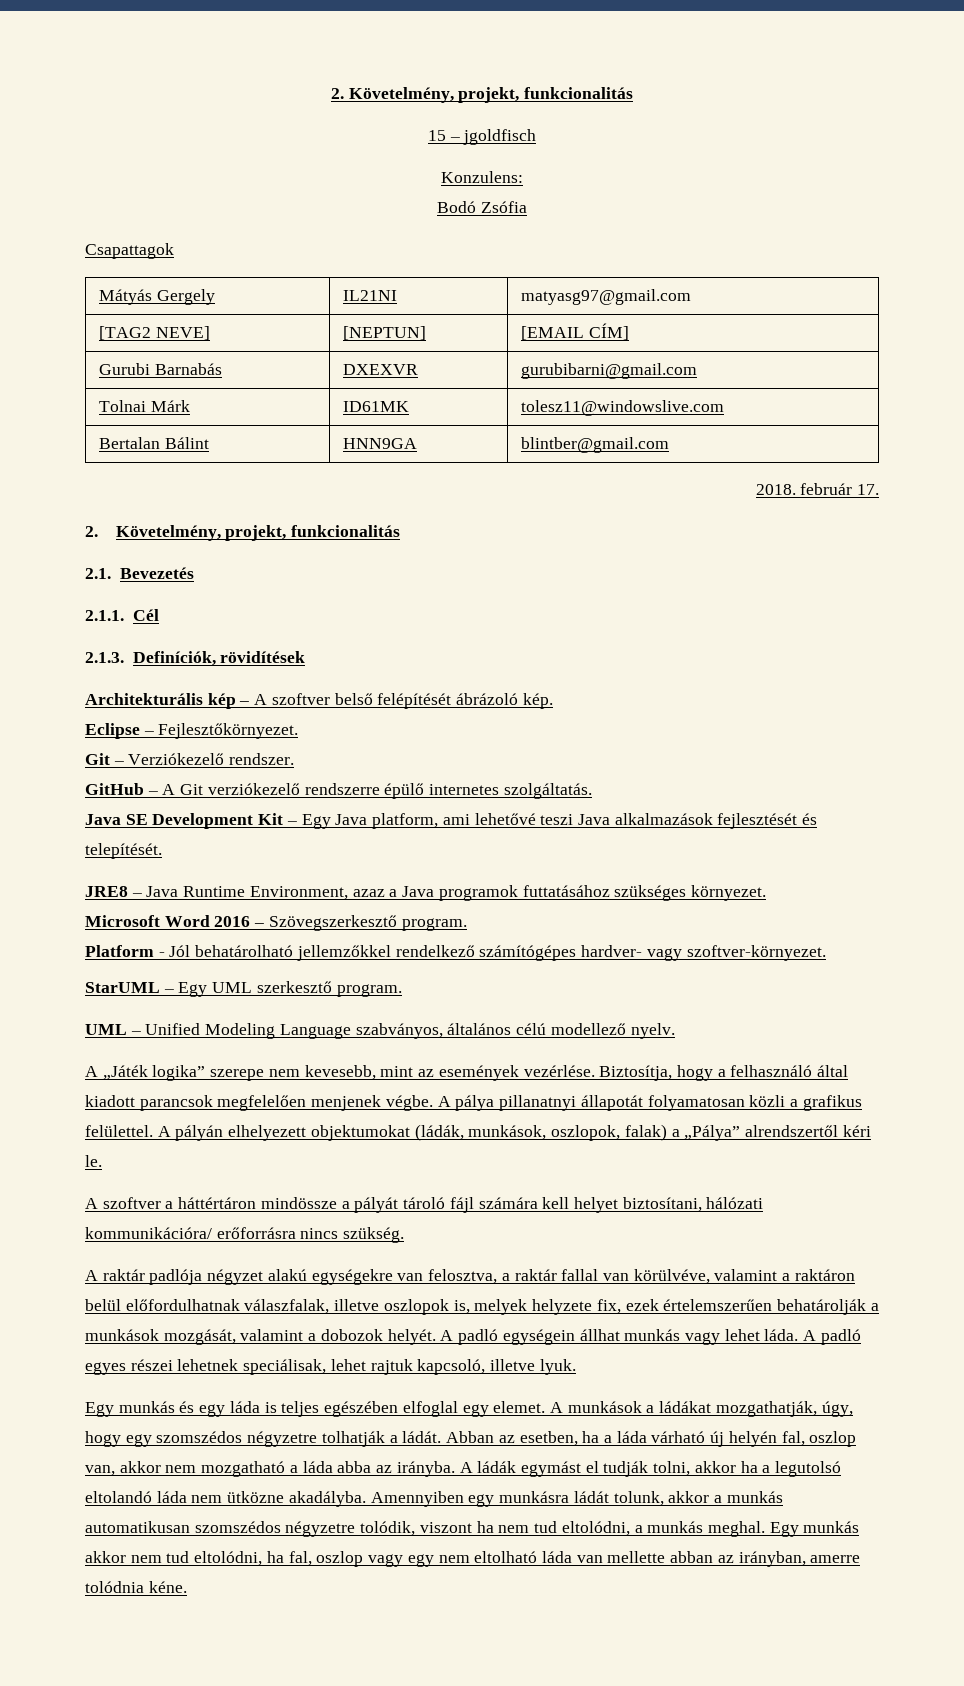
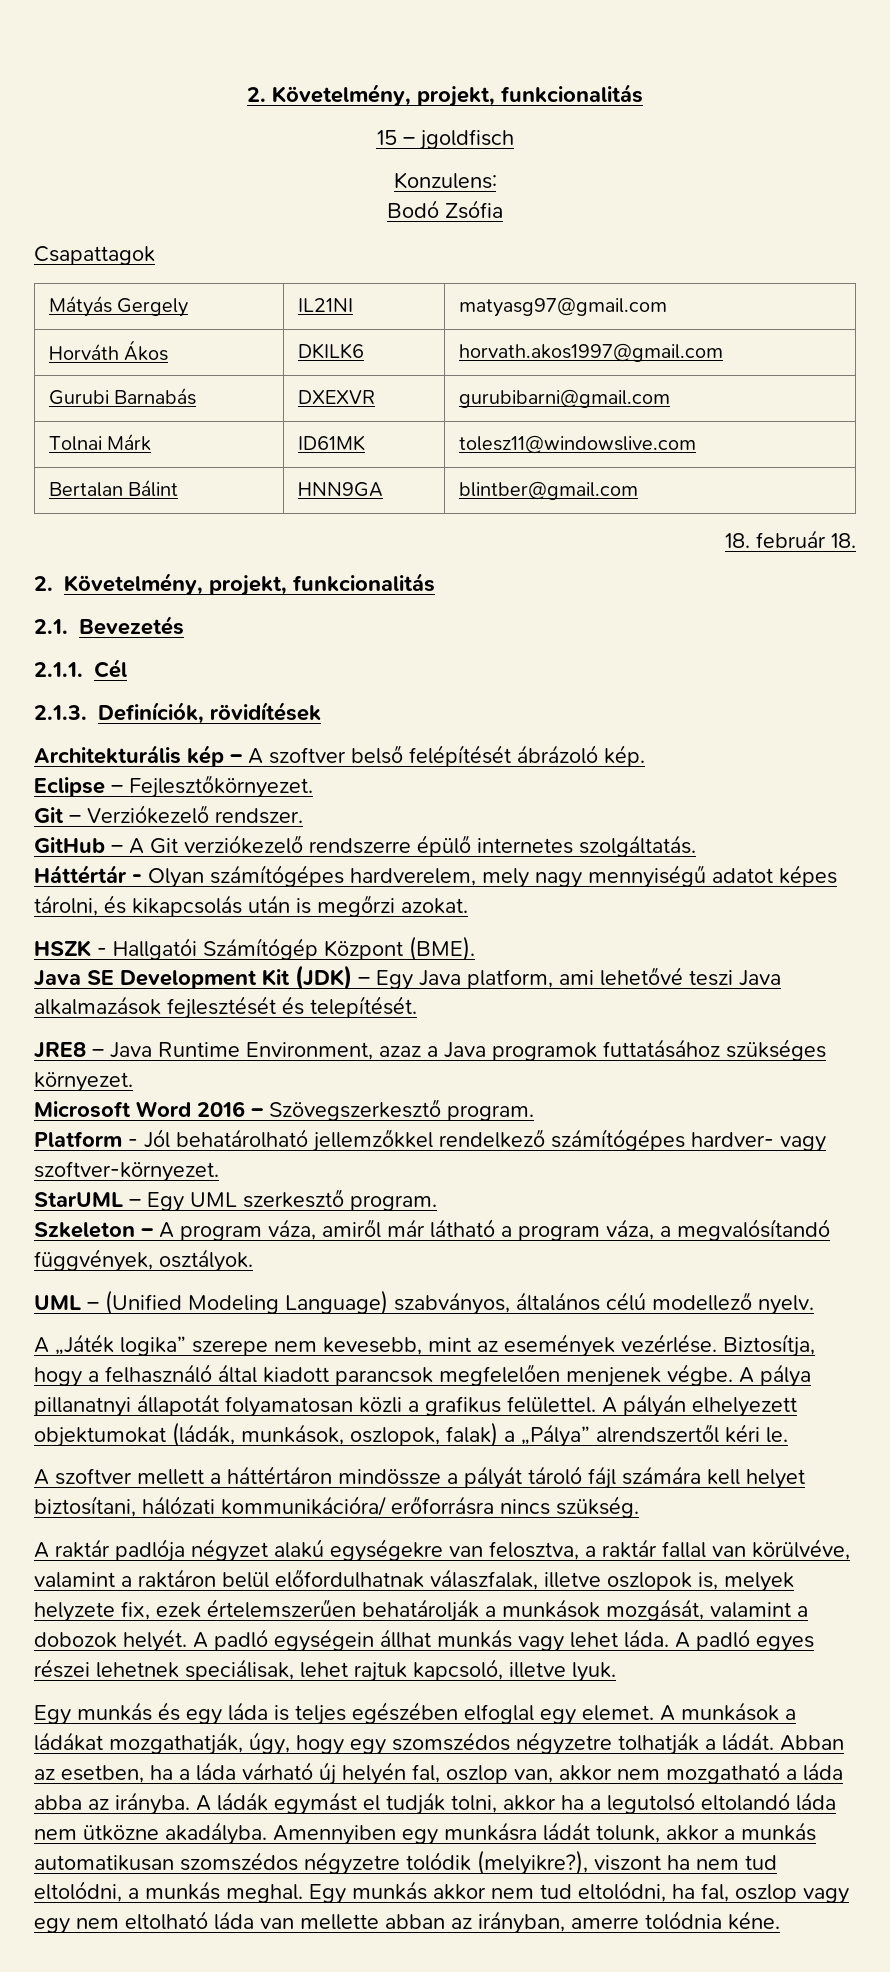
- [TAG2 NEVE] | [NEPTUN] | [EMAIL CÍM]
+ Horváth Ákos | DKILK6 | horvath.akos1997@gmail.com
- 2018. február 17.
+ 18. február 18.
+ Háttértár - Olyan számítógépes hardverelem, mely nagy mennyiségű adatot képes tárolni, és kikapcsolás után is megőrzi azokat.
+ HSZK - Hallgatói Számítógép Központ (BME).
- Java SE Development Kit – Egy Java platform, ami lehetővé teszi Java alkalmazások fejlesztését és telepítését.
+ Java SE Development Kit (JDK) – Egy Java platform, ami lehetővé teszi Java alkalmazások fejlesztését és telepítését.
+ Szkeleton – A program váza, amiről már látható a program váza, a megvalósítandó függvények, osztályok.
- UML – Unified Modeling Language szabványos, általános célú modellező nyelv.
+ UML – (Unified Modeling Language) szabványos, általános célú modellező nyelv.
- A szoftver a háttértáron mindössze a pályát tároló fájl számára kell helyet biztosítani, hálózati kommunikációra/ erőforrásra nincs szükség.
+ A szoftver mellett a háttértáron mindössze a pályát tároló fájl számára kell helyet biztosítani, hálózati kommunikációra/ erőforrásra nincs szükség.
- Amennyiben egy munkásra ládát tolunk, akkor a munkás automatikusan szomszédos négyzetre tolódik, viszont ha nem tud eltolódni, a munkás meghal.
+ Amennyiben egy munkásra ládát tolunk, akkor a munkás automatikusan szomszédos négyzetre tolódik (melyikre?), viszont ha nem tud eltolódni, a munkás meghal.

